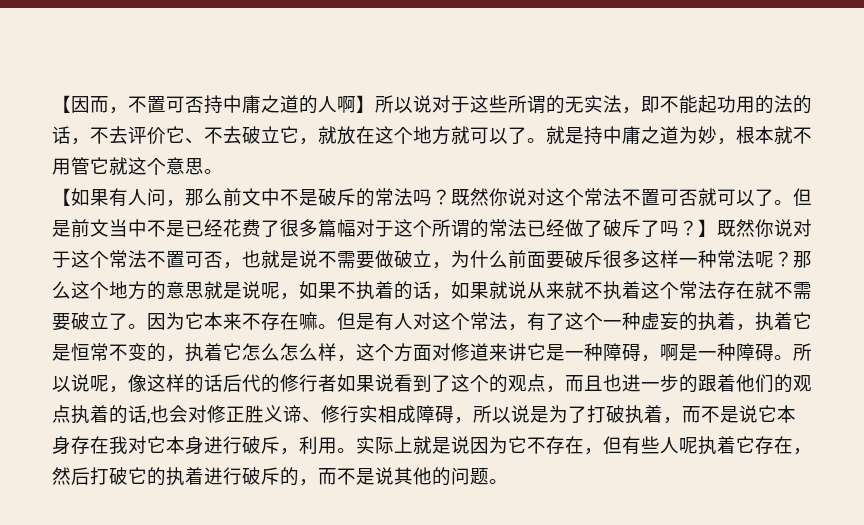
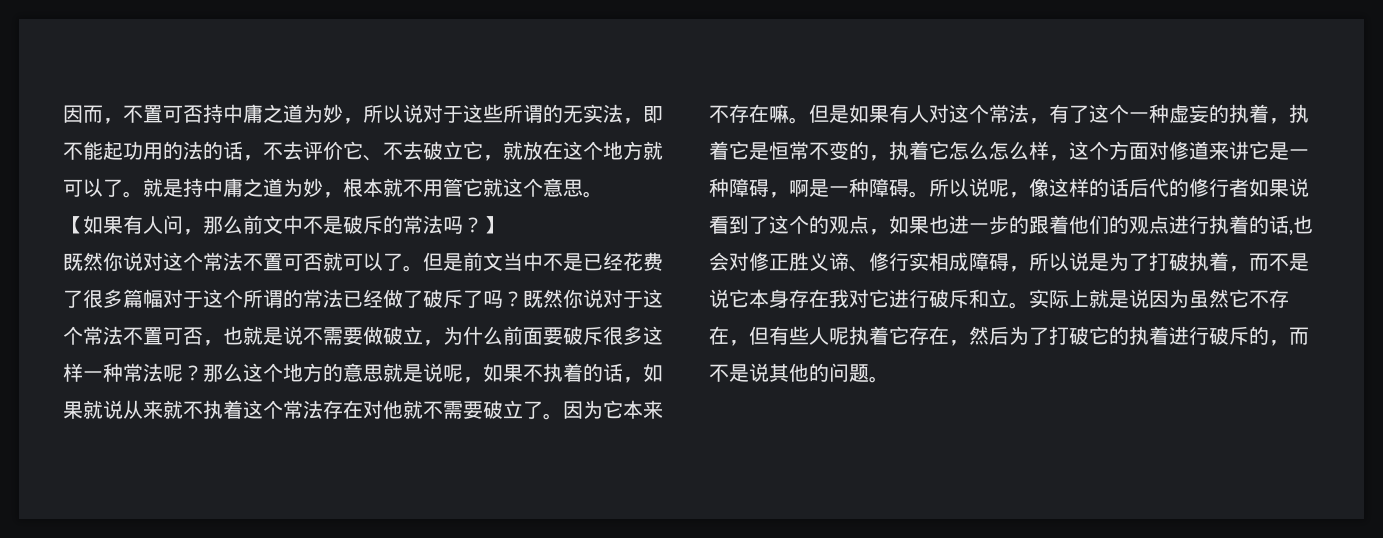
- 【因而，不置可否持中庸之道的人啊】所以说对于这些所谓的无实法，即不能起功用的法的话，不去评价它、不去破立它，就放在这个地方就可以了。
+ 因而，不置可否持中庸之道为妙，所以说对于这些所谓的无实法，即不能起功用的法的话，不去评价它、不去破立它，就放在这个地方就可以了。
- 【如果有人问，那么前文中不是破斥的常法吗？既然你说对这个常法不置可否就可以了。
+ 【如果有人问，那么前文中不是破斥的常法吗？】
+ 既然你说对这个常法不置可否就可以了。
- 】既然你说对于这个常法不置可否，也就是说不需要做破立，为什么前面要破斥很多这样一种常法呢？
+ 既然你说对于这个常法不置可否，也就是说不需要做破立，为什么前面要破斥很多这样一种常法呢？
- 那么这个地方的意思就是说呢，如果不执着的话，如果就说从来就不执着这个常法存在就不需要破立了。
+ 那么这个地方的意思就是说呢，如果不执着的话，如果就说从来就不执着这个常法存在对他就不需要破立了。
- 但是有人对这个常法，有了这个一种虚妄的执着，执着它是恒常不变的，执着它怎么怎么样，这个方面对修道来讲它是一种障碍，啊是一种障碍。
+ 但是如果有人对这个常法，有了这个一种虚妄的执着，执着它是恒常不变的，执着它怎么怎么样，这个方面对修道来讲它是一种障碍，啊是一种障碍。
- 所以说呢，像这样的话后代的修行者如果说看到了这个的观点，而且也进一步的跟着他们的观点执着的话,也会对修正胜义谛、修行实相成障碍，所以说是为了打破执着，而不是说它本身存在我对它本身进行破斥，利用。
+ 所以说呢，像这样的话后代的修行者如果说看到了这个的观点，如果也进一步的跟着他们的观点进行执着的话,也会对修正胜义谛、修行实相成障碍，所以说是为了打破执着，而不是说它本身存在我对它进行破斥和立。
- 实际上就是说因为它不存在，但有些人呢执着它存在，然后打破它的执着进行破斥的，而不是说其他的问题。
+ 实际上就是说因为虽然它不存在，但有些人呢执着它存在，然后为了打破它的执着进行破斥的，而不是说其他的问题。

